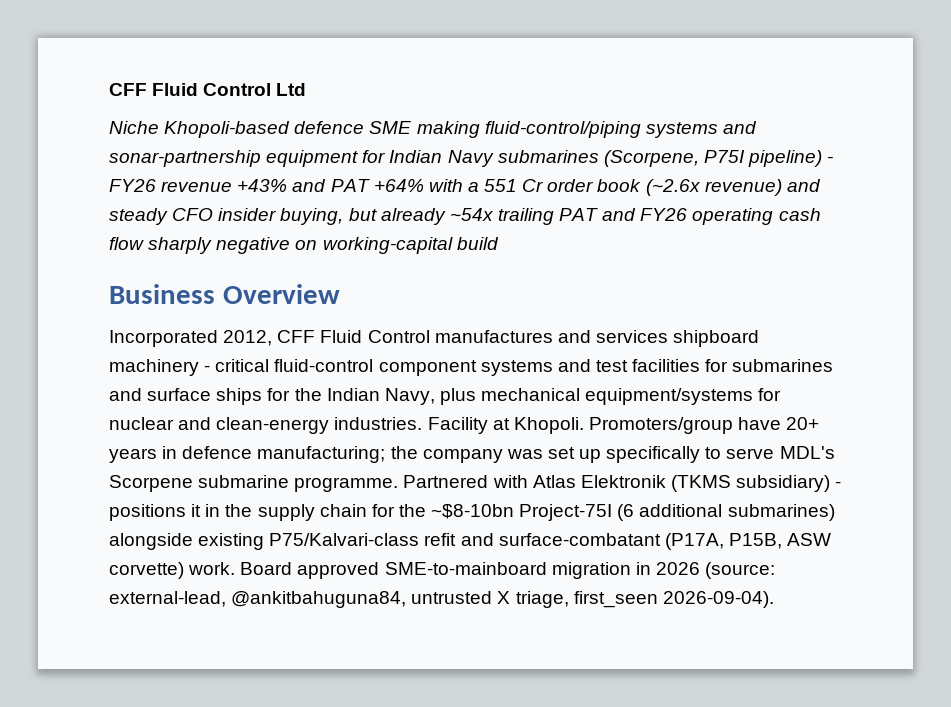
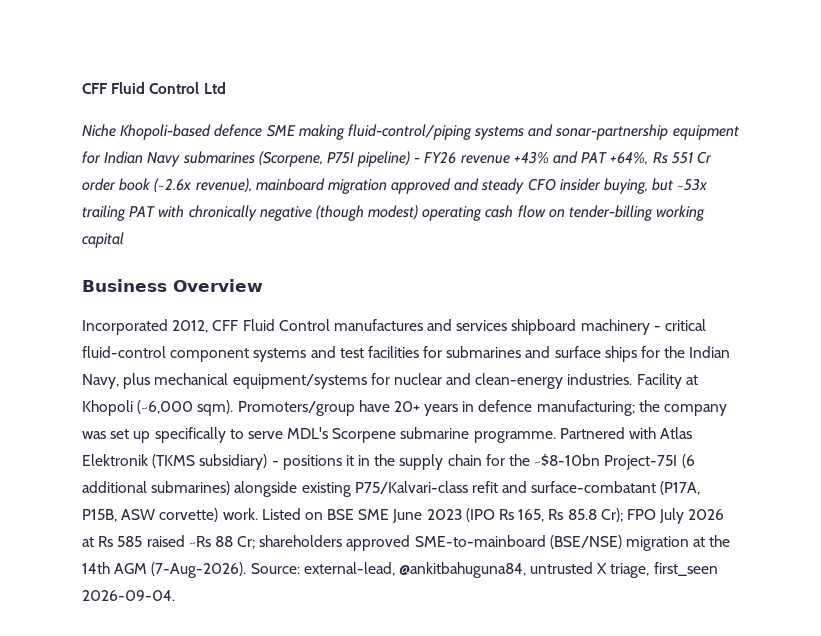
- Niche Khopoli-based defence SME making fluid-control/piping systems and sonar-partnership equipment for Indian Navy submarines (Scorpene, P75I pipeline) - FY26 revenue +43% and PAT +64% with a 551 Cr order book (~2.6x revenue) and steady CFO insider buying, but already ~54x trailing PAT and FY26 operating cash flow sharply negative on working-capital build
+ Niche Khopoli-based defence SME making fluid-control/piping systems and sonar-partnership equipment for Indian Navy submarines (Scorpene, P75I pipeline) - FY26 revenue +43% and PAT +64%, Rs 551 Cr order book (~2.6x revenue), mainboard migration approved and steady CFO insider buying, but ~53x trailing PAT with chronically negative (though modest) operating cash flow on tender-billing working capital
- Facility at Khopoli.
+ Facility at Khopoli (~6,000 sqm).
- Board approved SME-to-mainboard migration in 2026 (source: external-lead, @ankitbahuguna84, untrusted X triage, first_seen 2026-09-04).
+ Listed on BSE SME June 2023 (IPO Rs 165, Rs 85.8 Cr); FPO July 2026 at Rs 585 raised ~Rs 88 Cr; shareholders approved SME-to-mainboard (BSE/NSE) migration at the 14th AGM (7-Aug-2026). Source: external-lead, @ankitbahuguna84, untrusted X triage, first_seen 2026-09-04.

